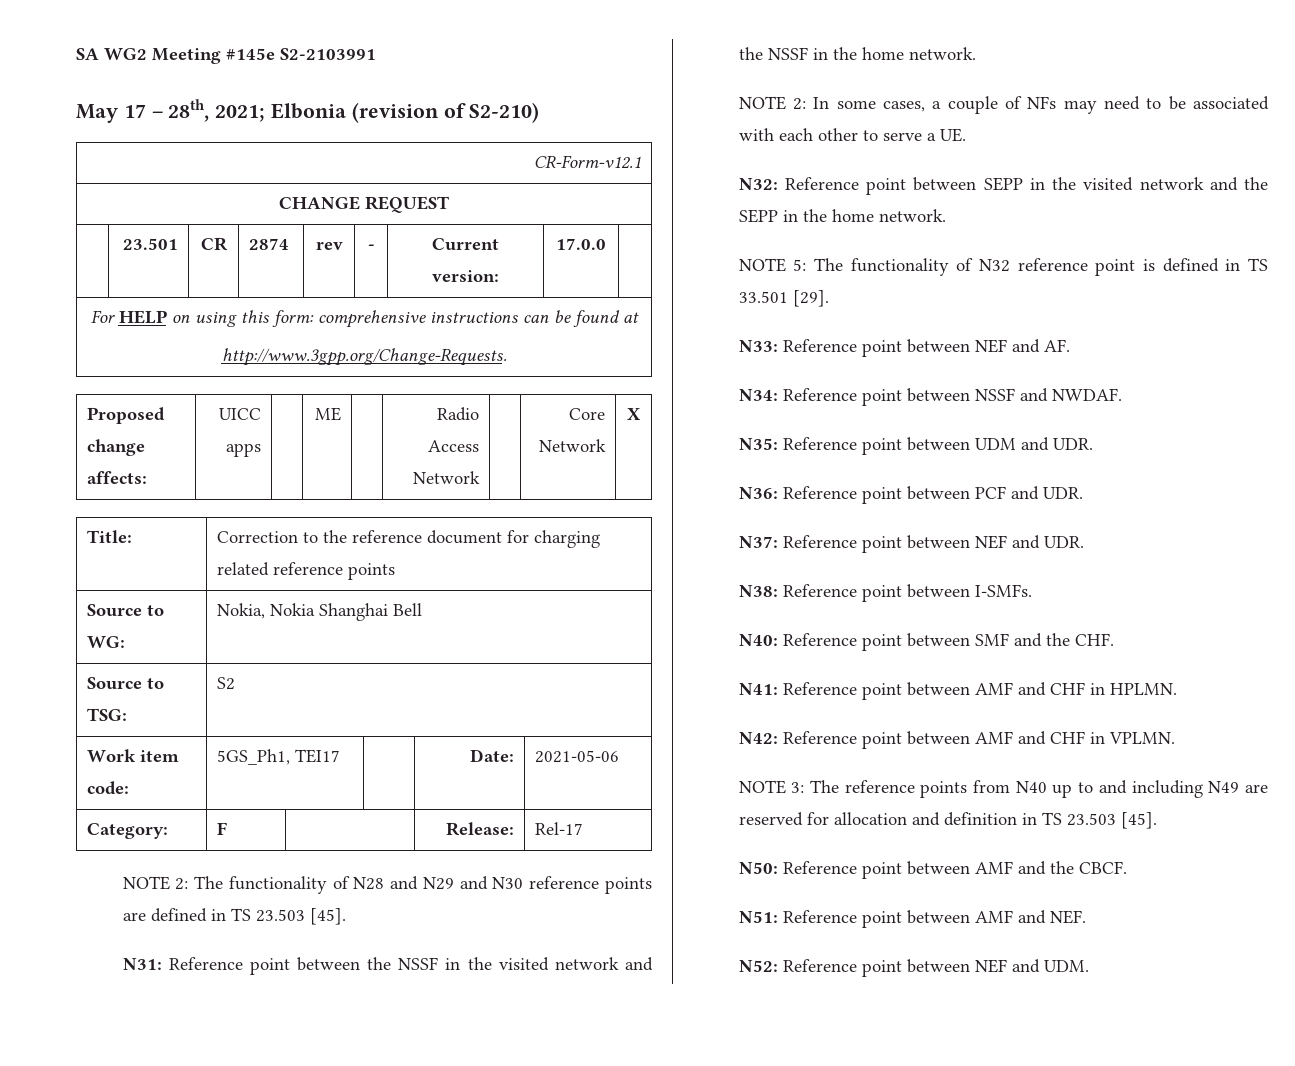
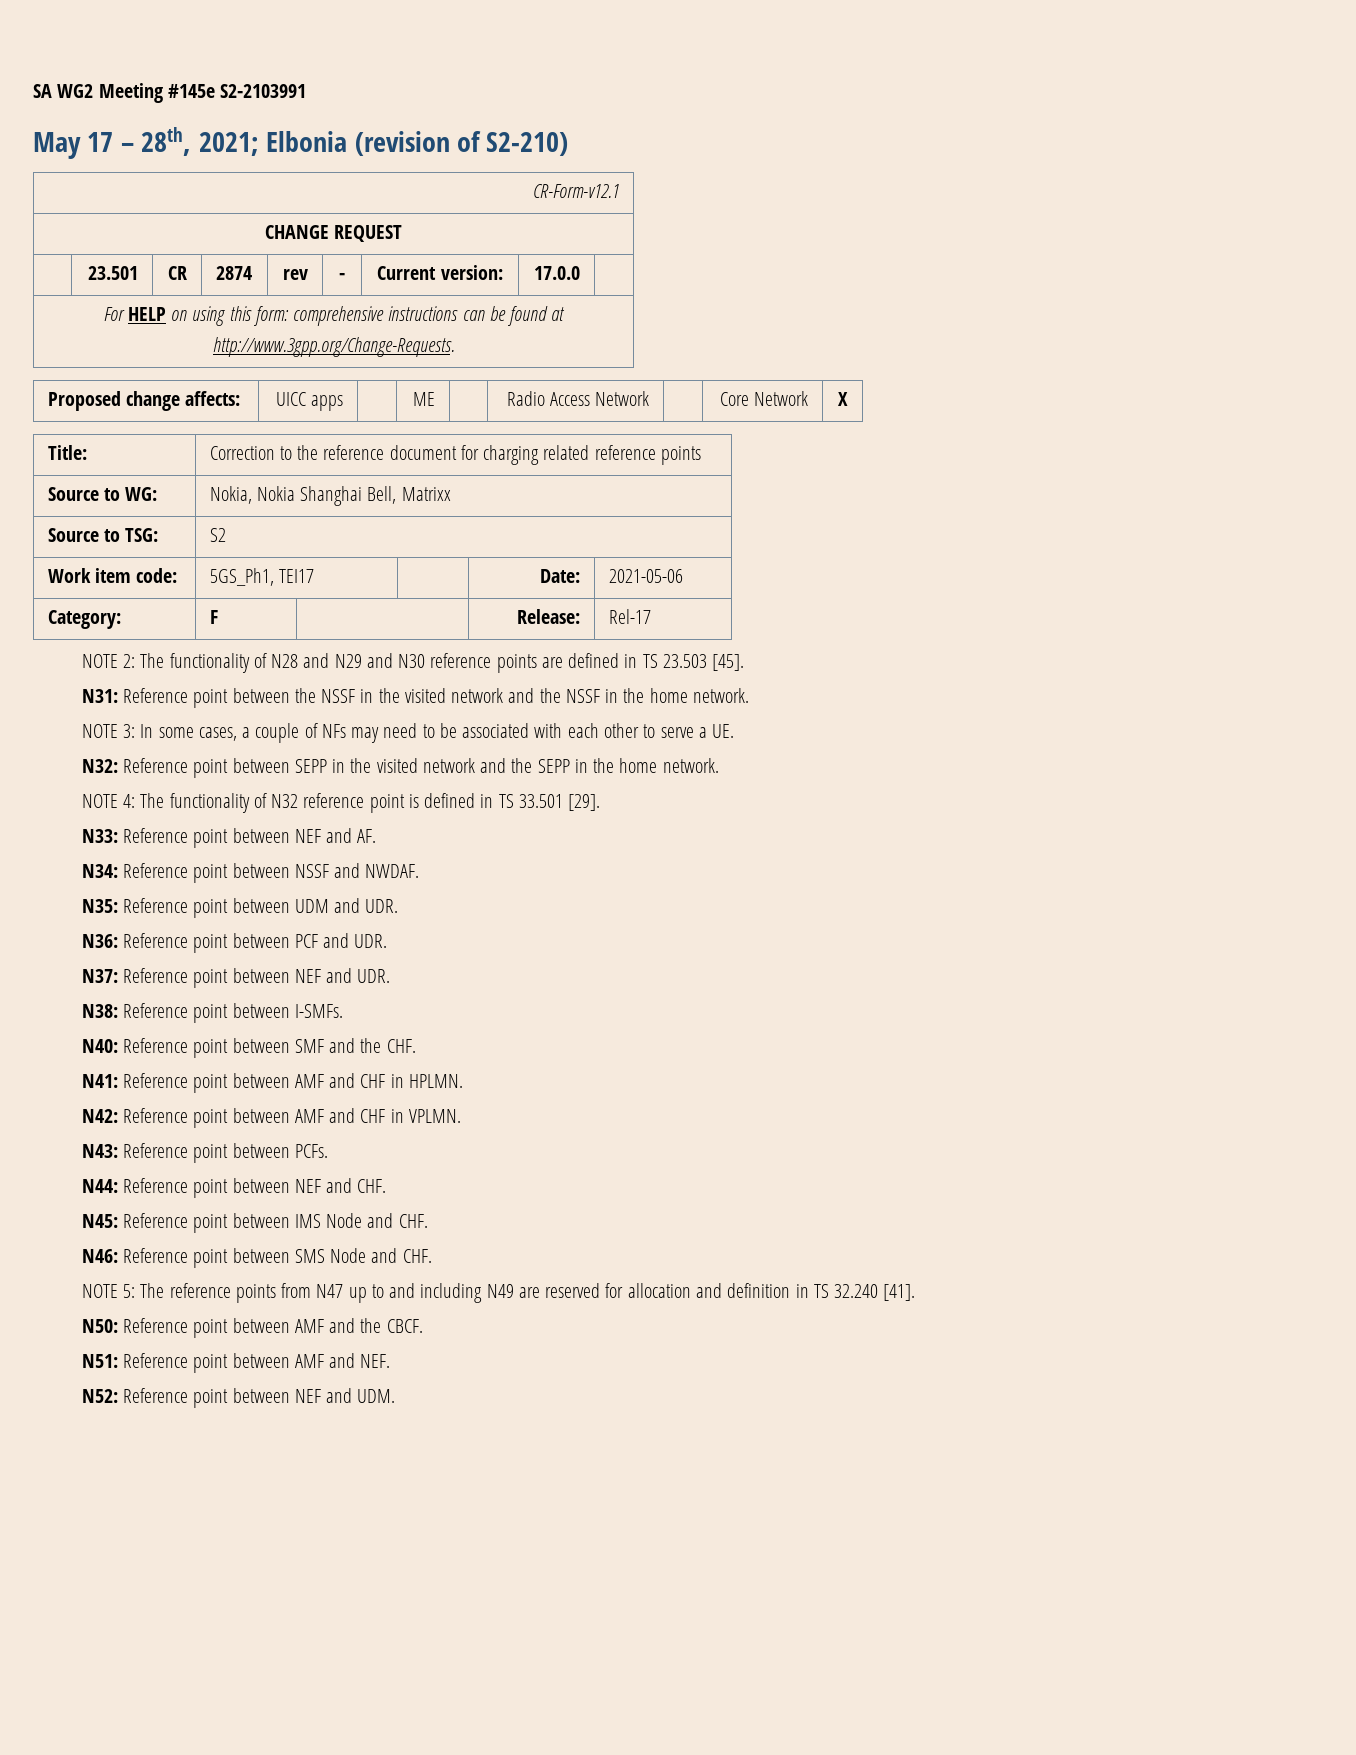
- Source to WG: | Nokia, Nokia Shanghai Bell
+ Source to WG: | Nokia, Nokia Shanghai Bell, Matrixx
- NOTE 2: In some cases, a couple of NFs may need to be associated with each other to serve a UE.
+ NOTE 3: In some cases, a couple of NFs may need to be associated with each other to serve a UE.
- NOTE 5: The functionality of N32 reference point is defined in TS 33.501 [29].
+ NOTE 4: The functionality of N32 reference point is defined in TS 33.501 [29].
- NOTE 3: The reference points from N40 up to and including N49 are reserved for allocation and definition in TS 23.503 [45].
+ N43: Reference point between PCFs.
+ N44: Reference point between NEF and CHF.
+ N45: Reference point between IMS Node and CHF.
+ N46: Reference point between SMS Node and CHF.
+ NOTE 5: The reference points from N47 up to and including N49 are reserved for allocation and definition in TS 32.240 [41].

